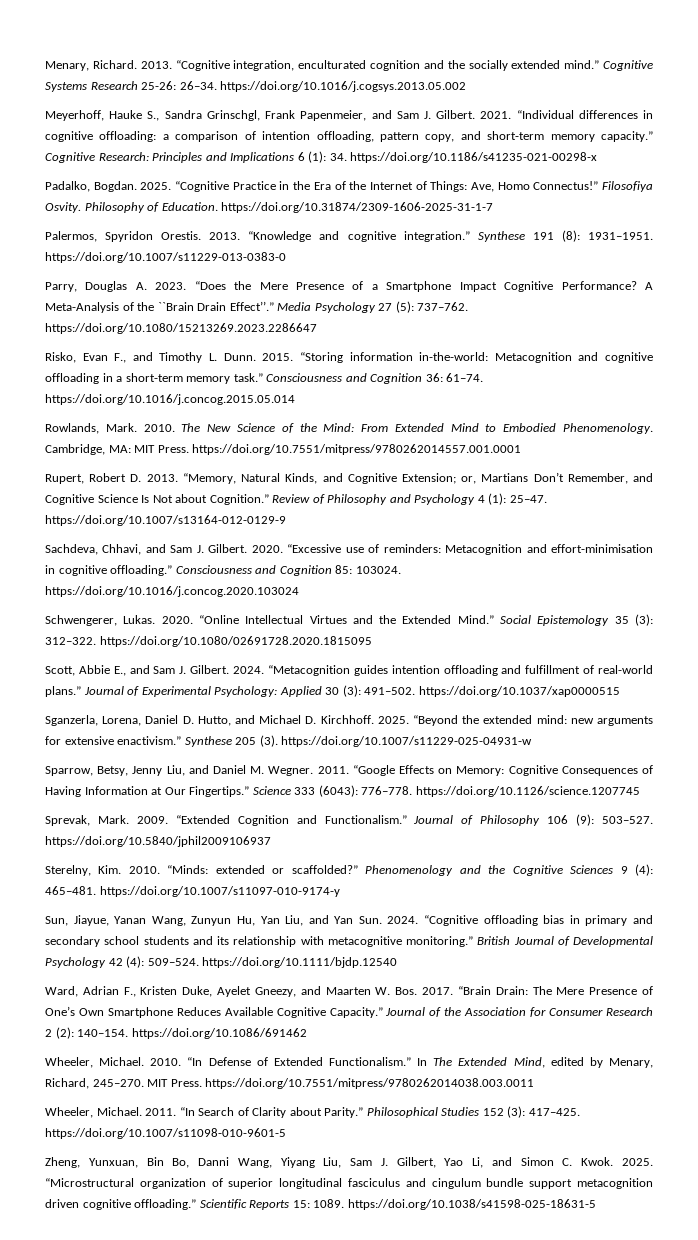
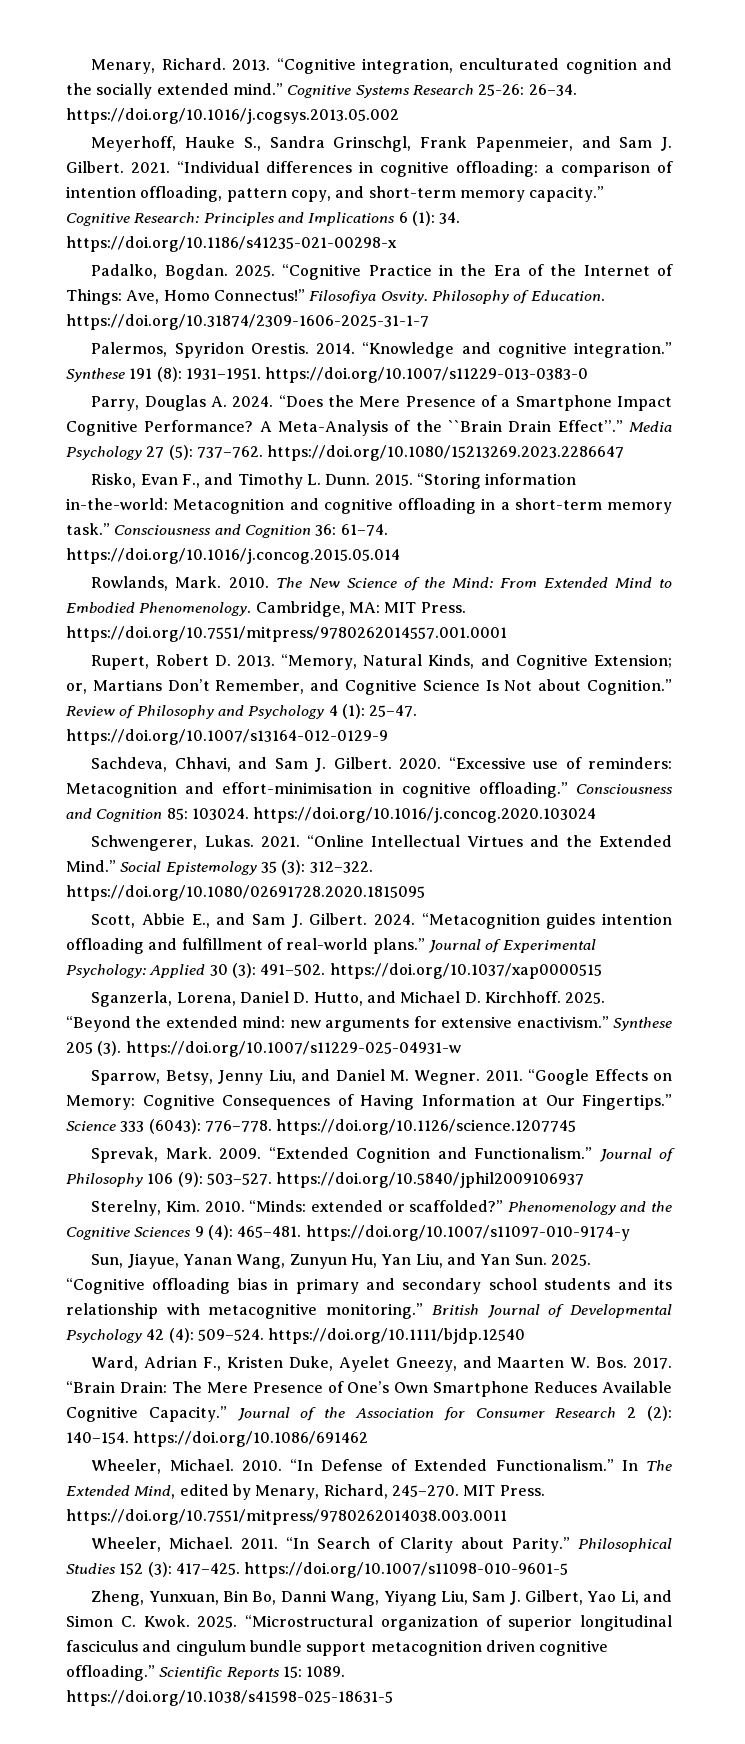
- Palermos, Spyridon Orestis. 2013.
+ Palermos, Spyridon Orestis. 2014.
- Parry, Douglas A. 2023.
+ Parry, Douglas A. 2024.
- Schwengerer, Lukas. 2020.
+ Schwengerer, Lukas. 2021.
- Sun, Jiayue, Yanan Wang, Zunyun Hu, Yan Liu, and Yan Sun. 2024.
+ Sun, Jiayue, Yanan Wang, Zunyun Hu, Yan Liu, and Yan Sun. 2025.

